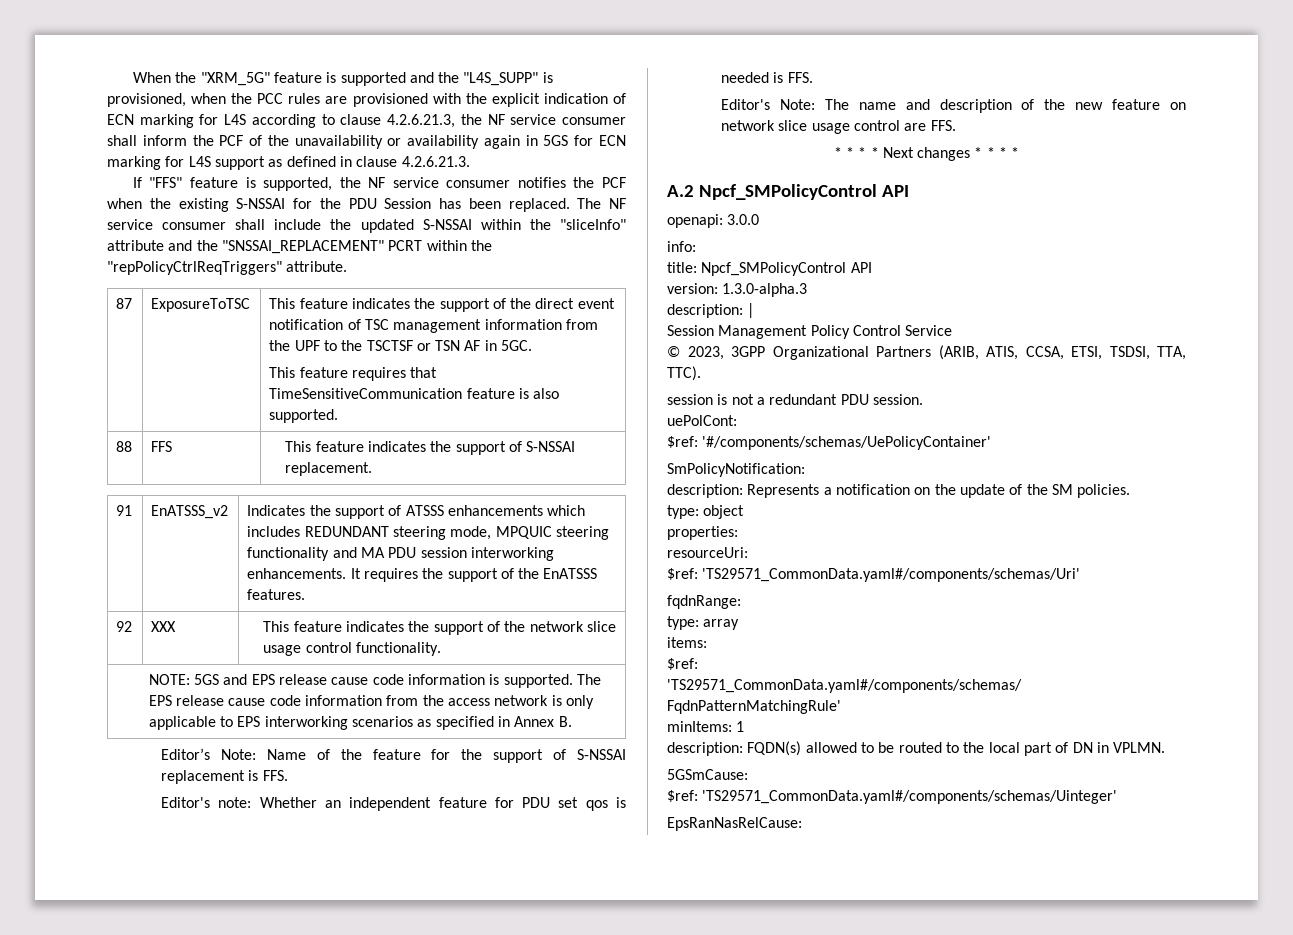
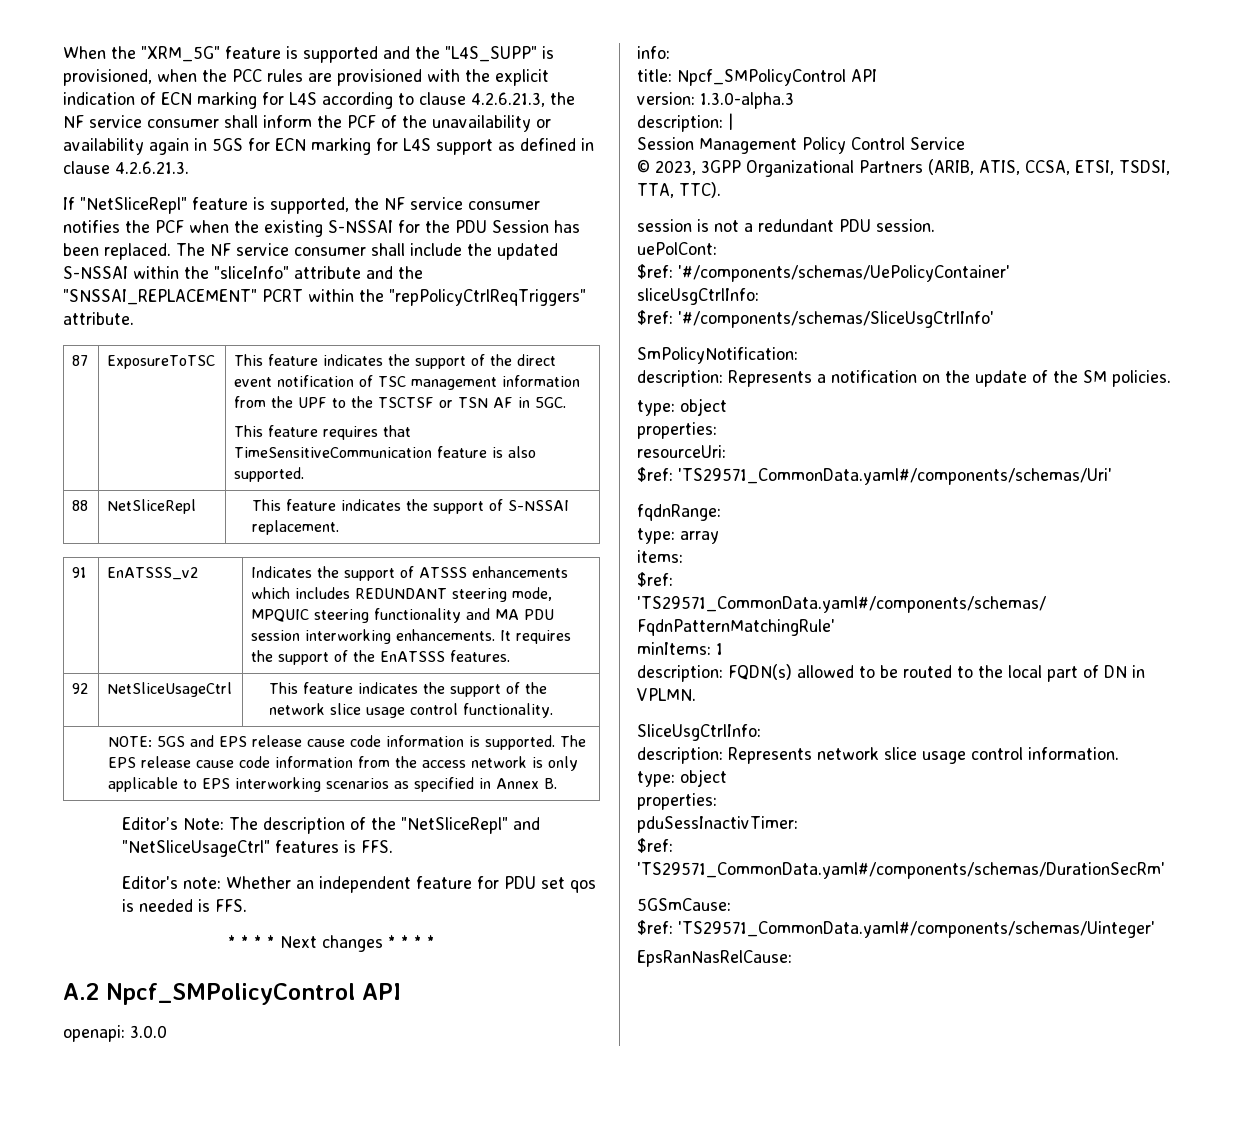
- If "FFS" feature is supported, the NF service consumer notifies the PCF when the existing S-NSSAI for the PDU Session has been replaced.
+ If "NetSliceRepl" feature is supported, the NF service consumer notifies the PCF when the existing S-NSSAI for the PDU Session has been replaced.
- 88 | FFS | This feature indicates the support of S-NSSAI replacement.
+ 88 | NetSliceRepl | This feature indicates the support of S-NSSAI replacement.
- 92 | XXX | This feature indicates the support of the network slice usage control functionality.
+ 92 | NetSliceUsageCtrl | This feature indicates the support of the network slice usage control functionality.
- Editor’s Note: Name of the feature for the support of S-NSSAI replacement is FFS.
+ Editor’s Note: The description of the "NetSliceRepl" and "NetSliceUsageCtrl" features is FFS.
- Editor's Note: The name and description of the new feature on network slice usage control are FFS.
+ sliceUsgCtrlInfo:
+ $ref: '#/components/schemas/SliceUsgCtrlInfo'
+ SliceUsgCtrlInfo:
+ description: Represents network slice usage control information.
+ type: object
+ properties:
+ pduSessInactivTimer:
+ $ref: 'TS29571_CommonData.yaml#/components/schemas/DurationSecRm'

